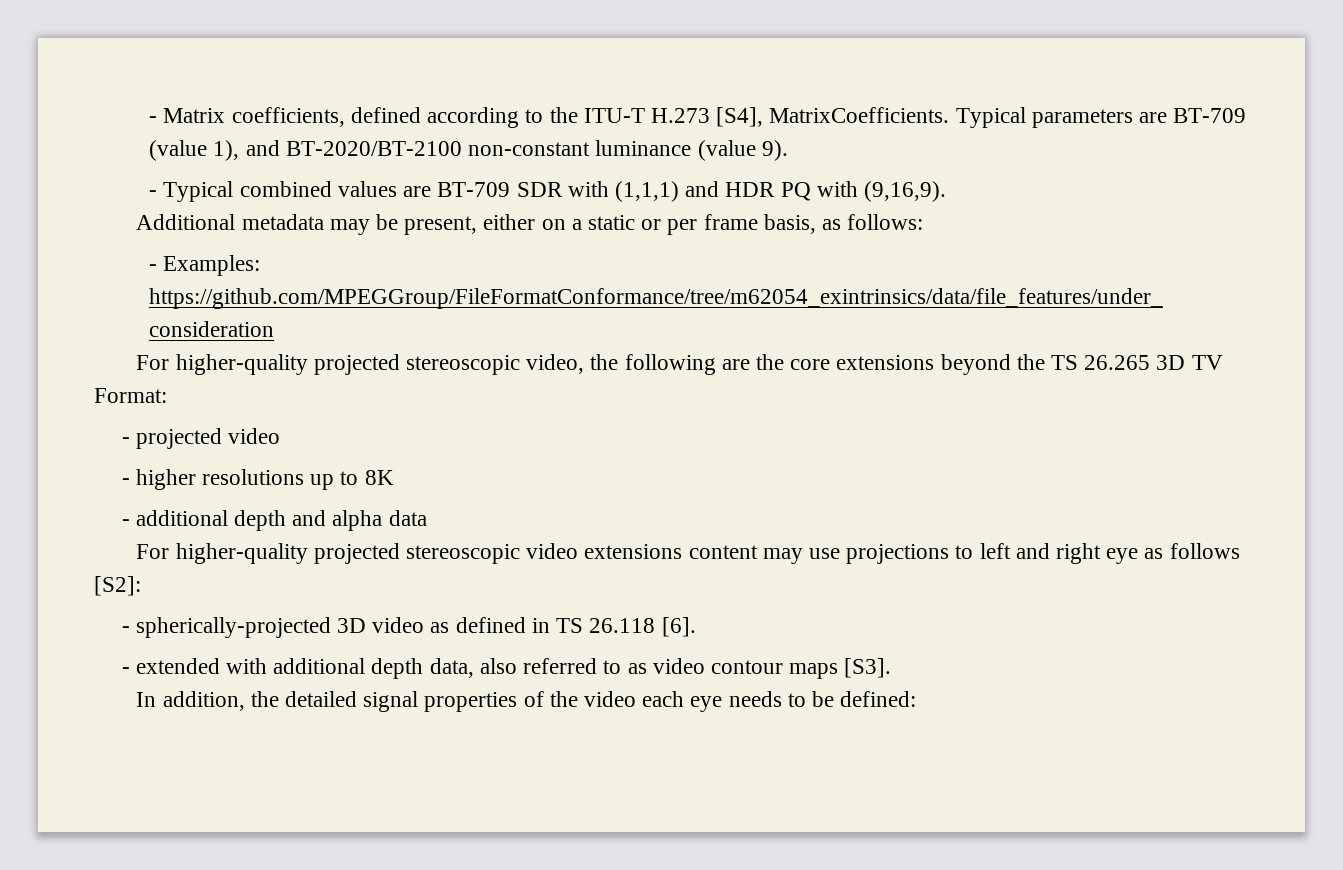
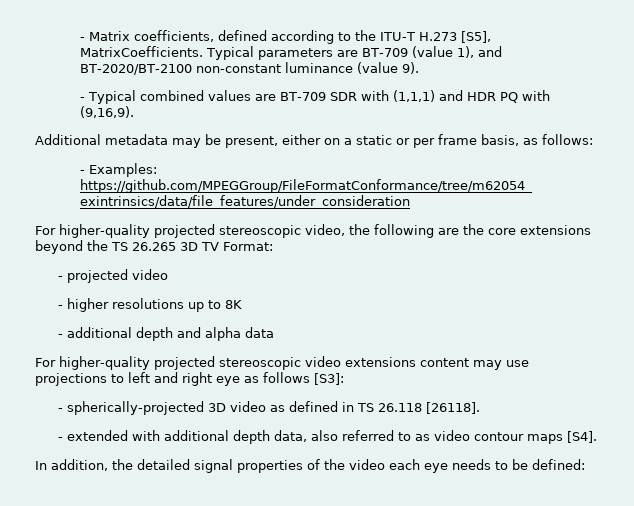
- - Matrix coefficients, defined according to the ITU-T H.273 [S4], MatrixCoefficients.
+ - Matrix coefficients, defined according to the ITU-T H.273 [S5], MatrixCoefficients.
- For higher-quality projected stereoscopic video extensions content may use projections to left and right eye as follows [S2]:
+ For higher-quality projected stereoscopic video extensions content may use projections to left and right eye as follows [S3]:
- - spherically-projected 3D video as defined in TS 26.118 [6].
+ - spherically-projected 3D video as defined in TS 26.118 [26118].
- - extended with additional depth data, also referred to as video contour maps [S3].
+ - extended with additional depth data, also referred to as video contour maps [S4].

